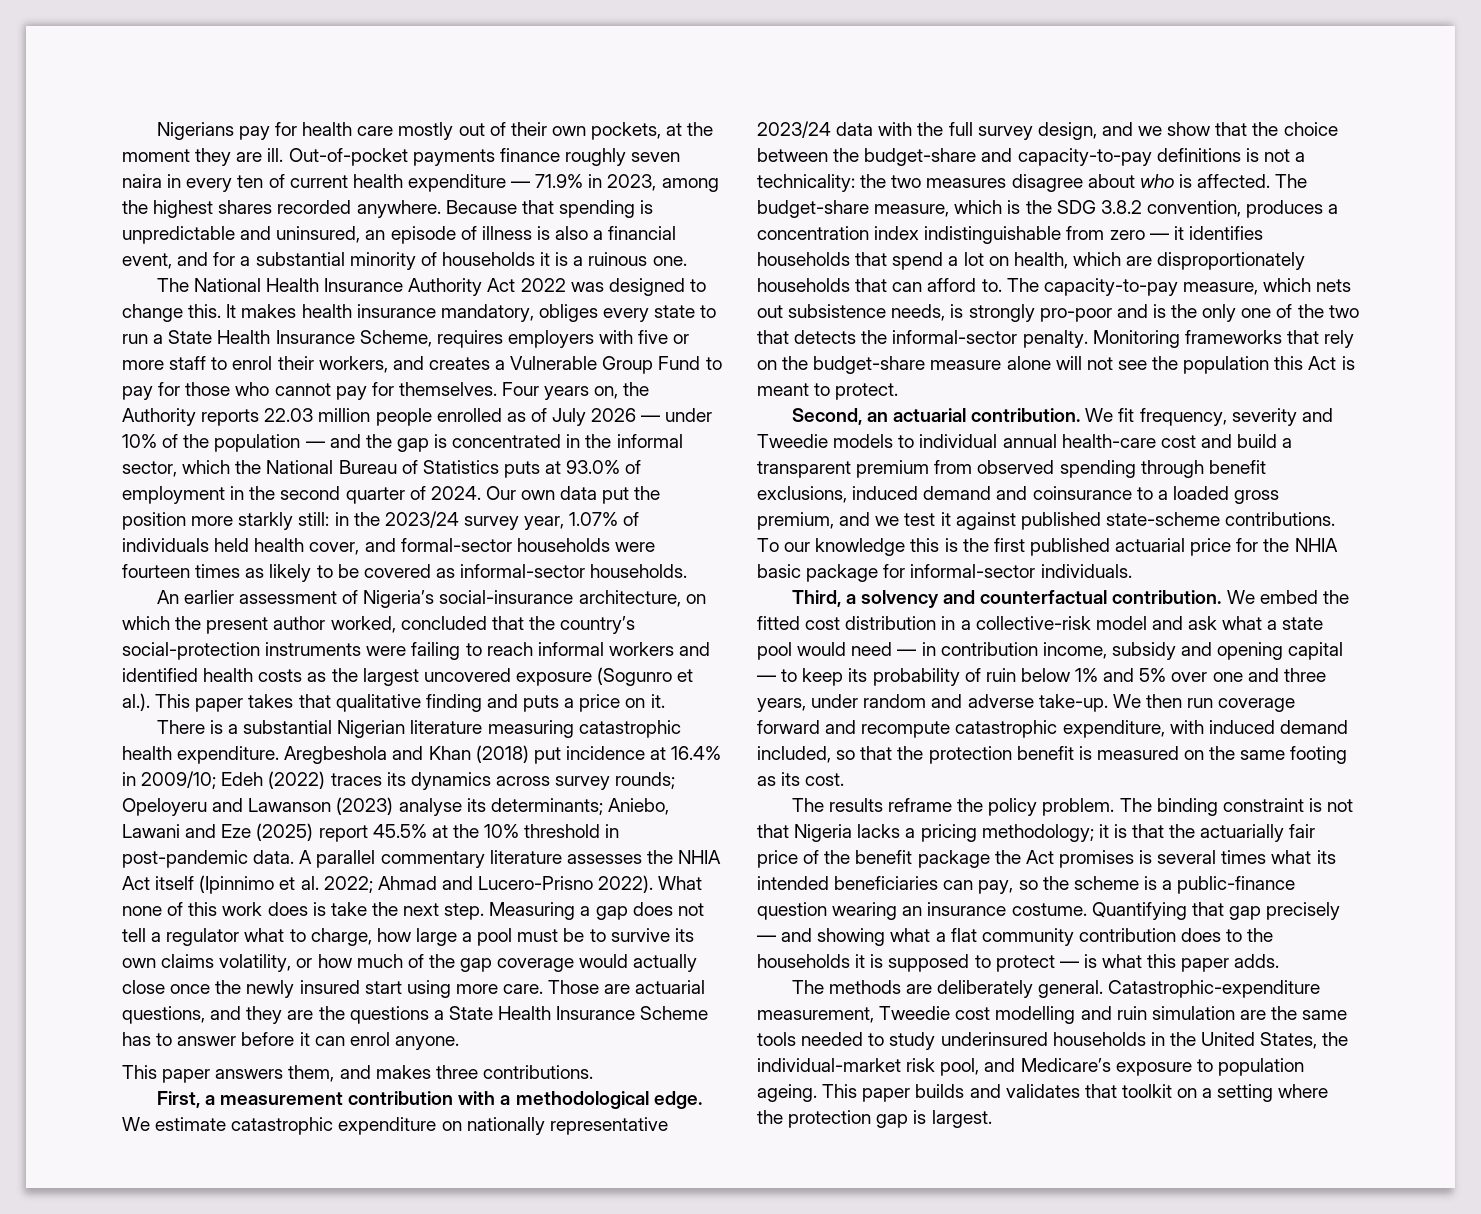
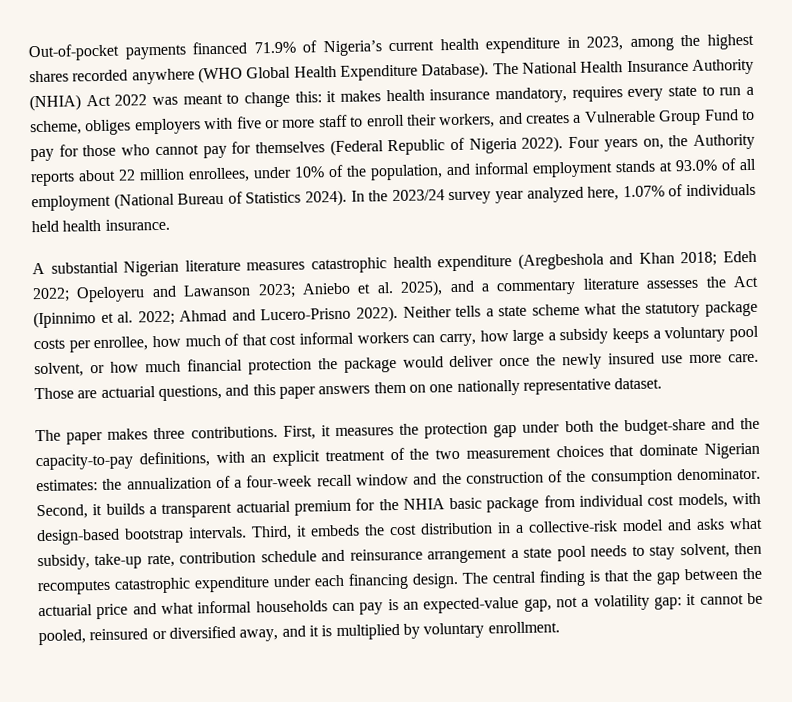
- Nigerians pay for health care mostly out of their own pockets, at the moment they are ill. Out-of-pocket payments finance roughly seven naira in every ten of current health expenditure — 71.9% in 2023, among the highest shares recorded anywhere. Because that spending is unpredictable and uninsured, an episode of illness is also a financial event, and for a substantial minority of households it is a ruinous one.
- The National Health Insurance Authority Act 2022 was designed to change this. It makes health insurance mandatory, obliges every state to run a State Health Insurance Scheme, requires employers with five or more staff to enrol their workers, and creates a Vulnerable Group Fund to pay for those who cannot pay for themselves.
+ Out-of-pocket payments financed 71.9% of Nigeria’s current health expenditure in 2023, among the highest shares recorded anywhere (WHO Global Health Expenditure Database). The National Health Insurance Authority (NHIA) Act 2022 was meant to change this: it makes health insurance mandatory, requires every state to run a scheme, obliges employers with five or more staff to enroll their workers, and creates a Vulnerable Group Fund to pay for those who cannot pay for themselves (Federal Republic of Nigeria 2022).
- Four years on, the Authority reports 22.03 million people enrolled as of July 2026 — under 10% of the population — and the gap is concentrated in the informal sector, which the National Bureau of Statistics puts at 93.0% of employment in the second quarter of 2024. Our own data put the position more starkly still: in the 2023/24 survey year, 1.07% of individuals held health cover, and formal-sector households were fourteen times as likely to be covered as informal-sector households.
- An earlier assessment of Nigeria’s social-insurance architecture, on which the present author worked, concluded that the country’s social-protection instruments were failing to reach informal workers and identified health costs as the largest uncovered exposure (Sogunro et al.). This paper takes that qualitative finding and puts a price on it.
- There is a substantial Nigerian literature measuring catastrophic health expenditure. Aregbeshola and Khan (2018) put incidence at 16.4% in 2009/10; Edeh (2022) traces its dynamics across survey rounds; Opeloyeru and Lawanson (2023) analyse its determinants; Aniebo, Lawani and Eze (2025) report 45.5% at the 10% threshold in post-pandemic data. A parallel commentary literature assesses the NHIA Act itself (Ipinnimo et al. 2022; Ahmad and Lucero-Prisno 2022).
+ Four years on, the Authority reports about 22 million enrollees, under 10% of the population, and informal employment stands at 93.0% of all employment (National Bureau of Statistics 2024). In the 2023/24 survey year analyzed here, 1.07% of individuals held health insurance.
+ A substantial Nigerian literature measures catastrophic health expenditure (Aregbeshola and Khan 2018; Edeh 2022; Opeloyeru and Lawanson 2023; Aniebo et al. 2025), and a commentary literature assesses the Act (Ipinnimo et al. 2022; Ahmad and Lucero-Prisno 2022).
- What none of this work does is take the next step. Measuring a gap does not tell a regulator what to charge, how large a pool must be to survive its own claims volatility, or how much of the gap coverage would actually close once the newly insured start using more care.
+ Neither tells a state scheme what the statutory package costs per enrollee, how much of that cost informal workers can carry, how large a subsidy keeps a voluntary pool solvent, or how much financial protection the package would deliver once the newly insured use more care.
- Those are actuarial questions, and they are the questions a State Health Insurance Scheme has to answer before it can enrol anyone.
- This paper answers them, and makes three contributions.
- First, a measurement contribution with a methodological edge. We estimate catastrophic expenditure on nationally representative 2023/24 data with the full survey design, and we show that the choice between the budget-share and capacity-to-pay definitions is not a technicality: the two measures disagree about who is affected. The budget-share measure, which is the SDG 3.8.2 convention, produces a concentration index indistinguishable from zero — it identifies households that spend a lot on health, which are disproportionately households that can afford to. The capacity-to-pay measure, which nets out subsistence needs, is strongly pro-poor and is the only one of the two that detects the informal-sector penalty. Monitoring frameworks that rely on the budget-share measure alone will not see the population this Act is meant to protect.
- Second, an actuarial contribution. We fit frequency, severity and Tweedie models to individual annual health-care cost and build a transparent premium from observed spending through benefit exclusions, induced demand and coinsurance to a loaded gross premium, and we test it against published state-scheme contributions. To our knowledge this is the first published actuarial price for the NHIA basic package for informal-sector individuals.
- Third, a solvency and counterfactual contribution. We embed the fitted cost distribution in a collective-risk model and ask what a state pool would need — in contribution income, subsidy and opening capital — to keep its probability of ruin below 1% and 5% over one and three years, under random and adverse take-up. We then run coverage forward and recompute catastrophic expenditure, with induced demand included, so that the protection benefit is measured on the same footing as its cost.
- The results reframe the policy problem. The binding constraint is not that Nigeria lacks a pricing methodology; it is that the actuarially fair price of the benefit package the Act promises is several times what its intended beneficiaries can pay, so the scheme is a public-finance question wearing an insurance costume. Quantifying that gap precisely — and showing what a flat community contribution does to the households it is supposed to protect — is what this paper adds.
- The methods are deliberately general. Catastrophic-expenditure measurement, Tweedie cost modelling and ruin simulation are the same tools needed to study underinsured households in the United States, the individual-market risk pool, and Medicare’s exposure to population ageing. This paper builds and validates that toolkit on a setting where the protection gap is largest.
+ Those are actuarial questions, and this paper answers them on one nationally representative dataset.
+ The paper makes three contributions. First, it measures the protection gap under both the budget-share and the capacity-to-pay definitions, with an explicit treatment of the two measurement choices that dominate Nigerian estimates: the annualization of a four-week recall window and the construction of the consumption denominator. Second, it builds a transparent actuarial premium for the NHIA basic package from individual cost models, with design-based bootstrap intervals. Third, it embeds the cost distribution in a collective-risk model and asks what subsidy, take-up rate, contribution schedule and reinsurance arrangement a state pool needs to stay solvent, then recomputes catastrophic expenditure under each financing design. The central finding is that the gap between the actuarial price and what informal households can pay is an expected-value gap, not a volatility gap: it cannot be pooled, reinsured or diversified away, and it is multiplied by voluntary enrollment.

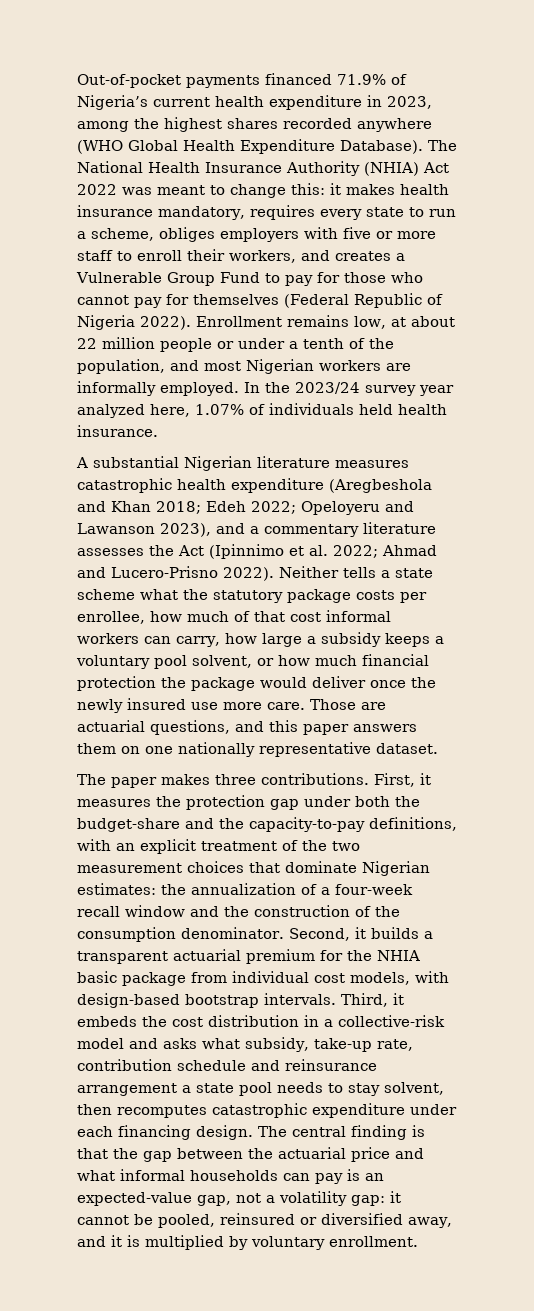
- Four years on, the Authority reports about 22 million enrollees, under 10% of the population, and informal employment stands at 93.0% of all employment (National Bureau of Statistics 2024).
+ Enrollment remains low, at about 22 million people or under a tenth of the population, and most Nigerian workers are informally employed.
- A substantial Nigerian literature measures catastrophic health expenditure (Aregbeshola and Khan 2018; Edeh 2022; Opeloyeru and Lawanson 2023; Aniebo et al. 2025), and a commentary literature assesses the Act (Ipinnimo et al. 2022; Ahmad and Lucero-Prisno 2022).
+ A substantial Nigerian literature measures catastrophic health expenditure (Aregbeshola and Khan 2018; Edeh 2022; Opeloyeru and Lawanson 2023), and a commentary literature assesses the Act (Ipinnimo et al. 2022; Ahmad and Lucero-Prisno 2022).

